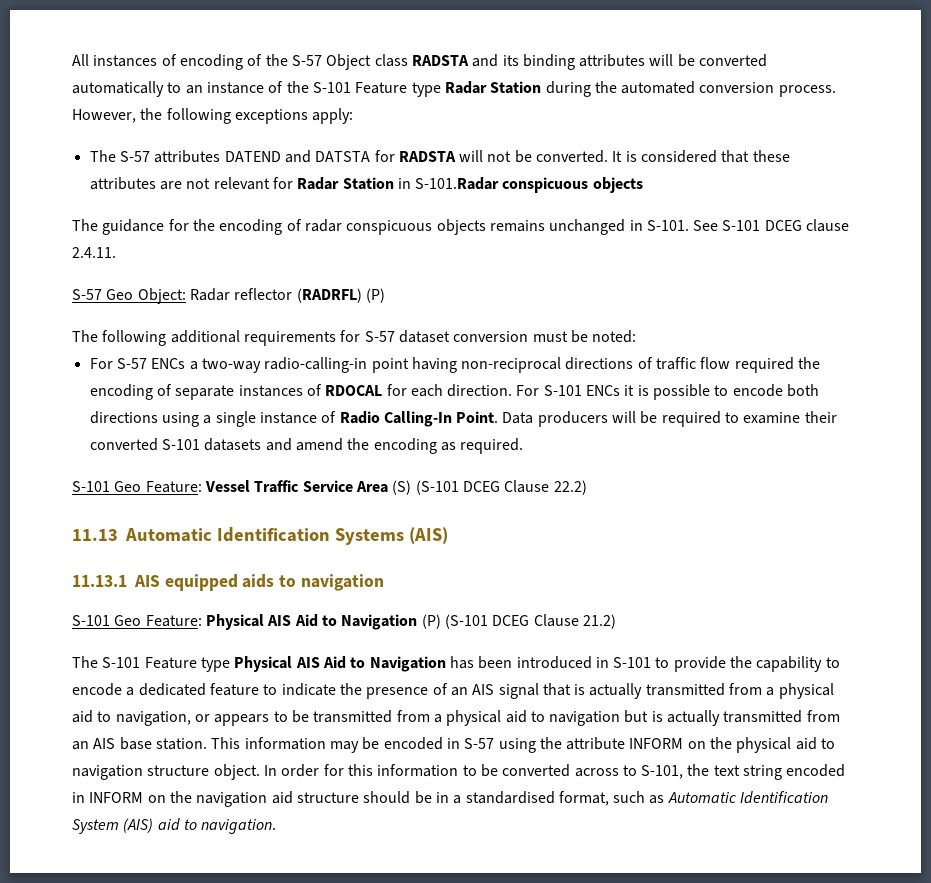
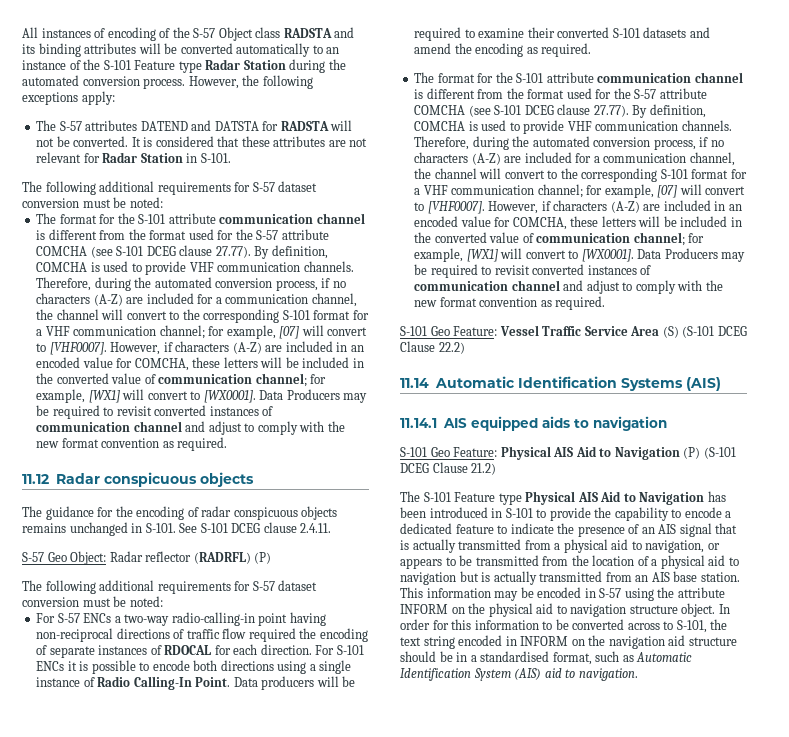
- It is considered that these attributes are not relevant for Radar Station in S-101.Radar conspicuous objects
+ It is considered that these attributes are not relevant for Radar Station in S-101.
+ The following additional requirements for S-57 dataset conversion must be noted:
+ The format for the S-101 attribute communication channel is different from the format used for the S-57 attribute COMCHA (see S-101 DCEG clause 27.77). By definition, COMCHA is used to provide VHF communication channels. Therefore, during the automated conversion process, if no characters (A-Z) are included for a communication channel, the channel will convert to the corresponding S-101 format for a VHF communication channel; for example, [07] will convert to [VHF0007]. However, if characters (A-Z) are included in an encoded value for COMCHA, these letters will be included in the converted value of communication channel; for example, [WX1] will convert to [WX0001]. Data Producers may be required to revisit converted instances of communication channel and adjust to comply with the new format convention as required.
+ 11.12 Radar conspicuous objects
  Data producers will be required to examine their converted S-101 datasets and amend the encoding as required.
+ The format for the S-101 attribute communication channel is different from the format used for the S-57 attribute COMCHA (see S-101 DCEG clause 27.77). By definition, COMCHA is used to provide VHF communication channels. Therefore, during the automated conversion process, if no characters (A-Z) are included for a communication channel, the channel will convert to the corresponding S-101 format for a VHF communication channel; for example, [07] will convert to [VHF0007]. However, if characters (A-Z) are included in an encoded value for COMCHA, these letters will be included in the converted value of communication channel; for example, [WX1] will convert to [WX0001]. Data Producers may be required to revisit converted instances of communication channel and adjust to comply with the new format convention as required.
- 11.13 Automatic Identification Systems (AIS)
+ 11.14 Automatic Identification Systems (AIS)
- 11.13.1 AIS equipped aids to navigation
+ 11.14.1 AIS equipped aids to navigation
- The S-101 Feature type Physical AIS Aid to Navigation has been introduced in S-101 to provide the capability to encode a dedicated feature to indicate the presence of an AIS signal that is actually transmitted from a physical aid to navigation, or appears to be transmitted from a physical aid to navigation but is actually transmitted from an AIS base station.
+ The S-101 Feature type Physical AIS Aid to Navigation has been introduced in S-101 to provide the capability to encode a dedicated feature to indicate the presence of an AIS signal that is actually transmitted from a physical aid to navigation, or appears to be transmitted from the location of a physical aid to navigation but is actually transmitted from an AIS base station.

